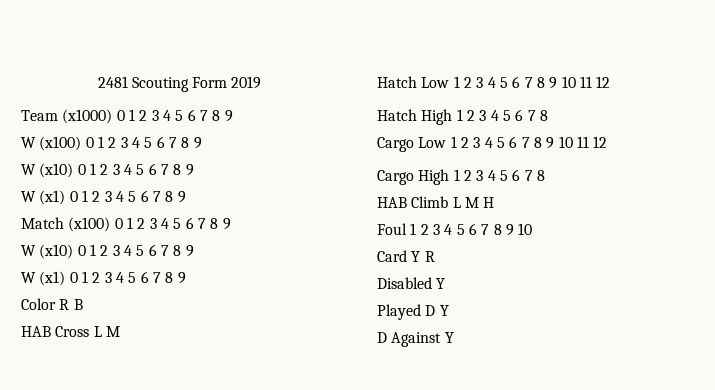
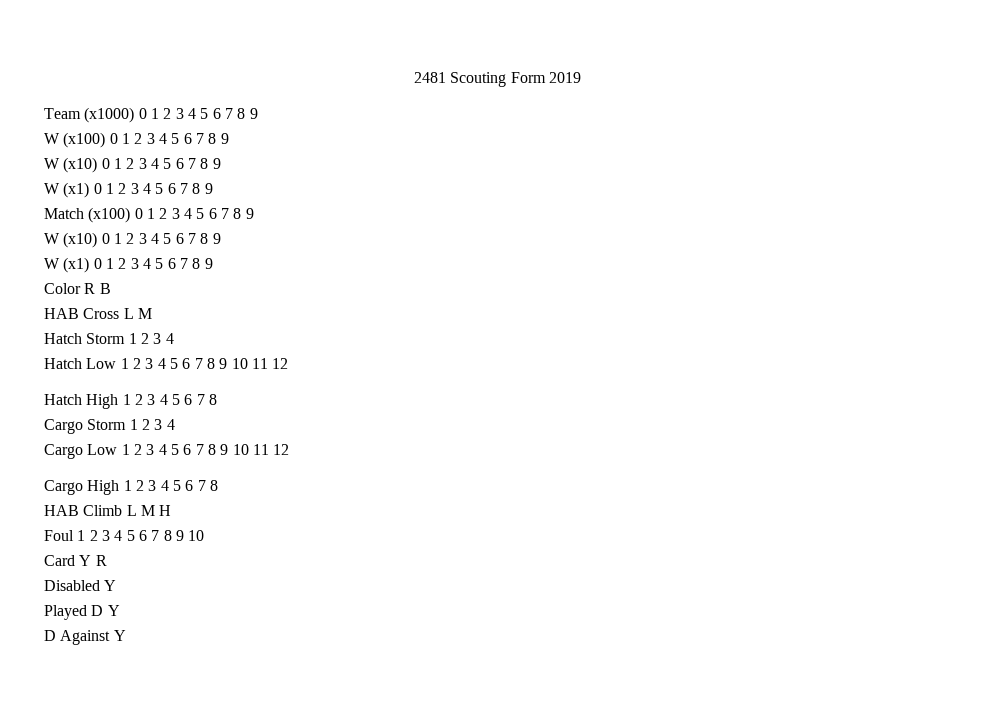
+ Hatch Storm 1 2 3 4
+ Cargo Storm 1 2 3 4

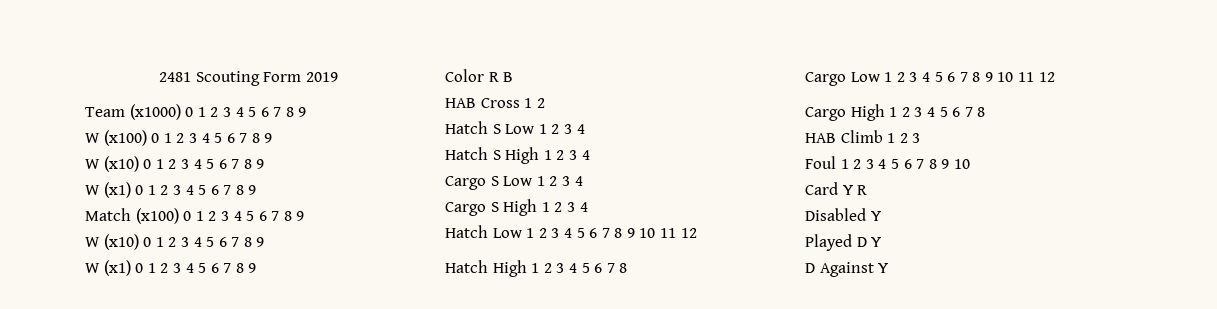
- HAB Cross L M
- Hatch Storm 1 2 3 4
+ HAB Cross 1 2
+ Hatch S Low 1 2 3 4
+ Hatch S High 1 2 3 4
+ Cargo S Low 1 2 3 4
+ Cargo S High 1 2 3 4
- Cargo Storm 1 2 3 4
- HAB Climb L M H
+ HAB Climb 1 2 3

